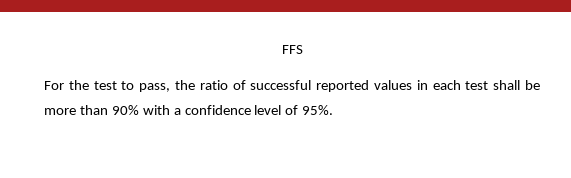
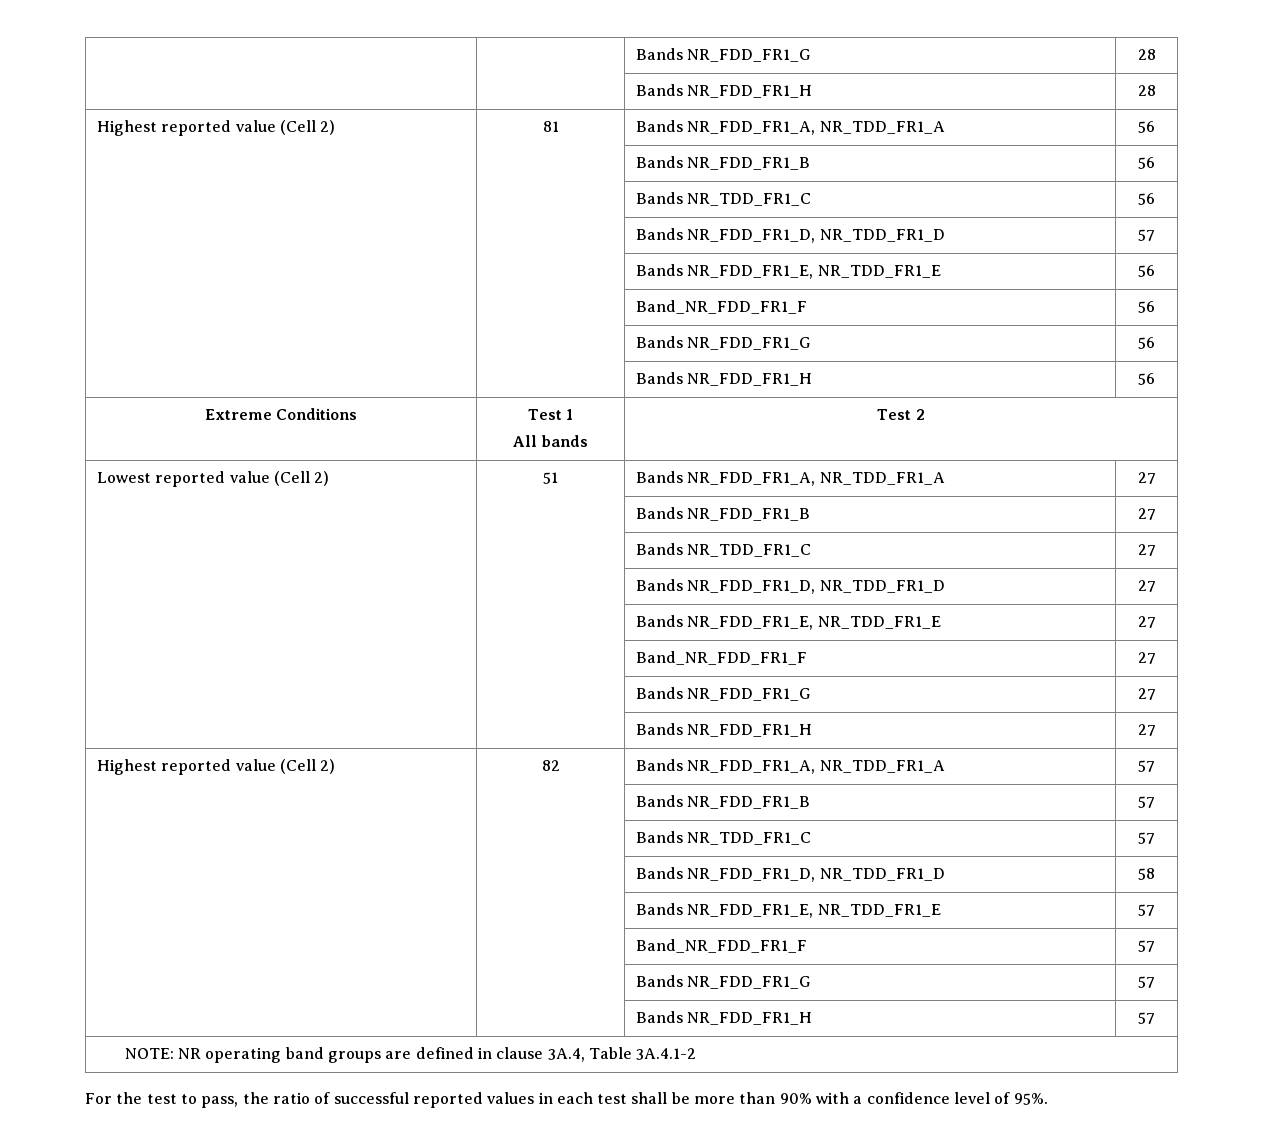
- FFS
+ | | Bands NR_FDD_FR1_G | 28
+ | | Bands NR_FDD_FR1_H | 28
+ Highest reported value (Cell 2) | 81 | Bands NR_FDD_FR1_A, NR_TDD_FR1_A | 56
+ | | Bands NR_FDD_FR1_B | 56
+ | | Bands NR_TDD_FR1_C | 56
+ | | Bands NR_FDD_FR1_D, NR_TDD_FR1_D | 57
+ | | Bands NR_FDD_FR1_E, NR_TDD_FR1_E | 56
+ | | Band_NR_FDD_FR1_F | 56
+ | | Bands NR_FDD_FR1_G | 56
+ | | Bands NR_FDD_FR1_H | 56
+ Extreme Conditions | Test 1
+ All bands | Test 2
+ Lowest reported value (Cell 2) | 51 | Bands NR_FDD_FR1_A, NR_TDD_FR1_A | 27
+ | | Bands NR_FDD_FR1_B | 27
+ | | Bands NR_TDD_FR1_C | 27
+ | | Bands NR_FDD_FR1_D, NR_TDD_FR1_D | 27
+ | | Bands NR_FDD_FR1_E, NR_TDD_FR1_E | 27
+ | | Band_NR_FDD_FR1_F | 27
+ | | Bands NR_FDD_FR1_G | 27
+ | | Bands NR_FDD_FR1_H | 27
+ Highest reported value (Cell 2) | 82 | Bands NR_FDD_FR1_A, NR_TDD_FR1_A | 57
+ | | Bands NR_FDD_FR1_B | 57
+ | | Bands NR_TDD_FR1_C | 57
+ | | Bands NR_FDD_FR1_D, NR_TDD_FR1_D | 58
+ | | Bands NR_FDD_FR1_E, NR_TDD_FR1_E | 57
+ | | Band_NR_FDD_FR1_F | 57
+ | | Bands NR_FDD_FR1_G | 57
+ | | Bands NR_FDD_FR1_H | 57
+ NOTE: NR operating band groups are defined in clause 3A.4, Table 3A.4.1-2

